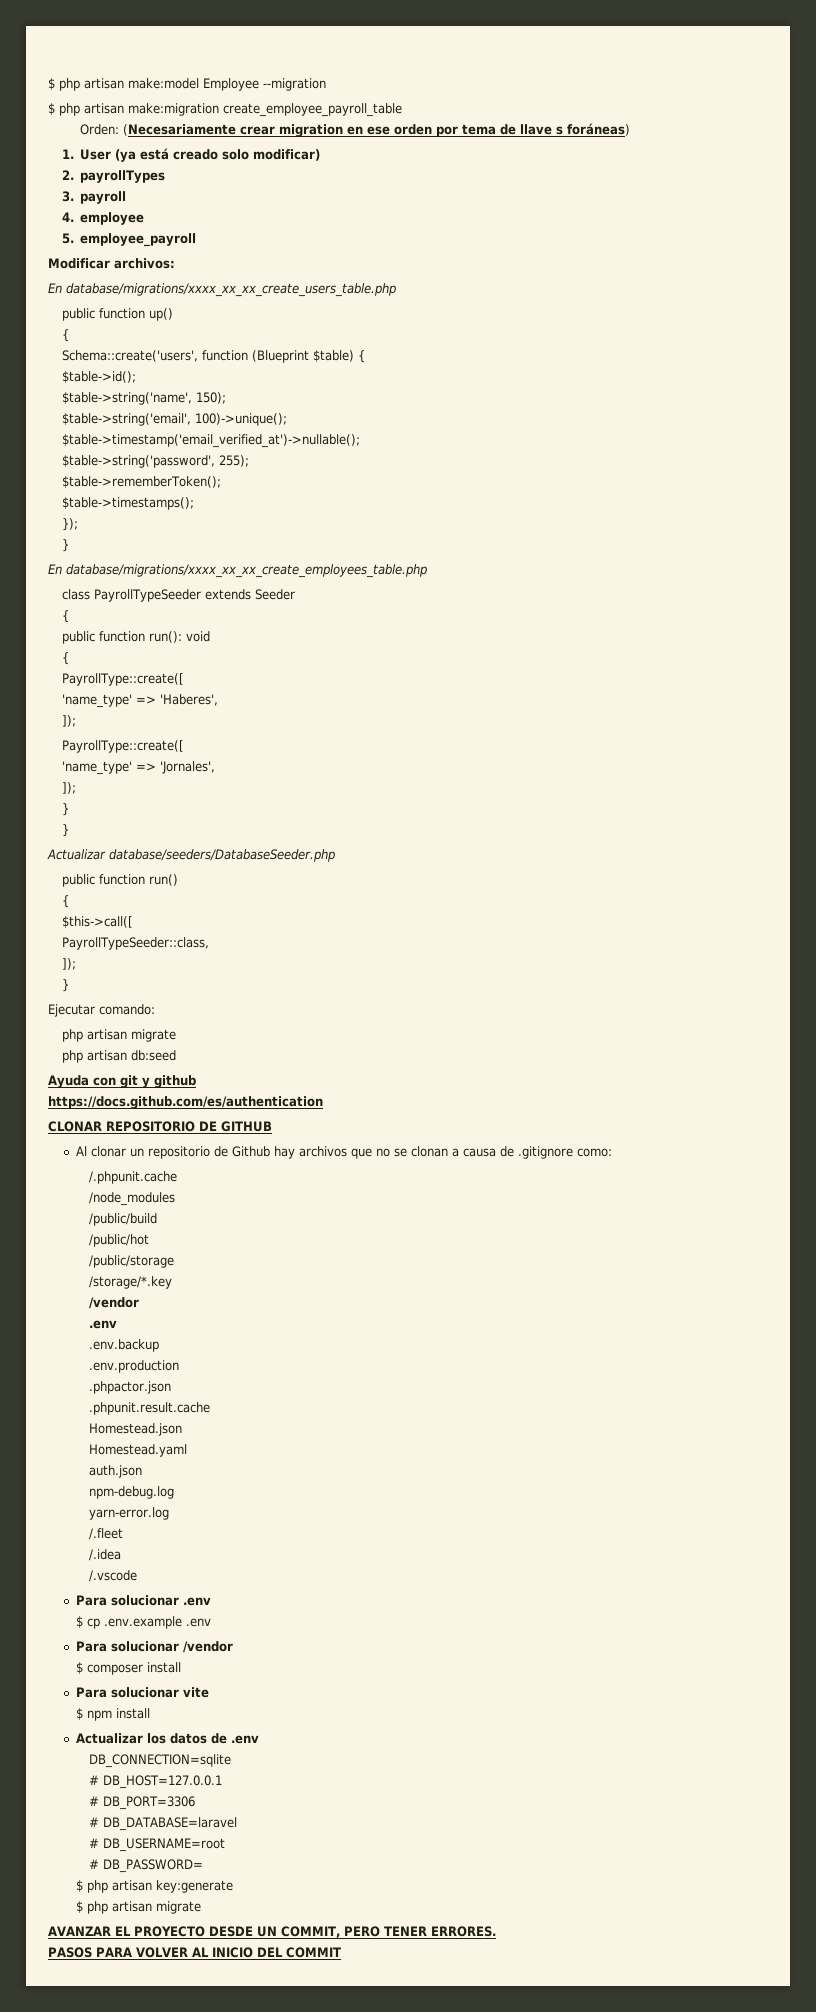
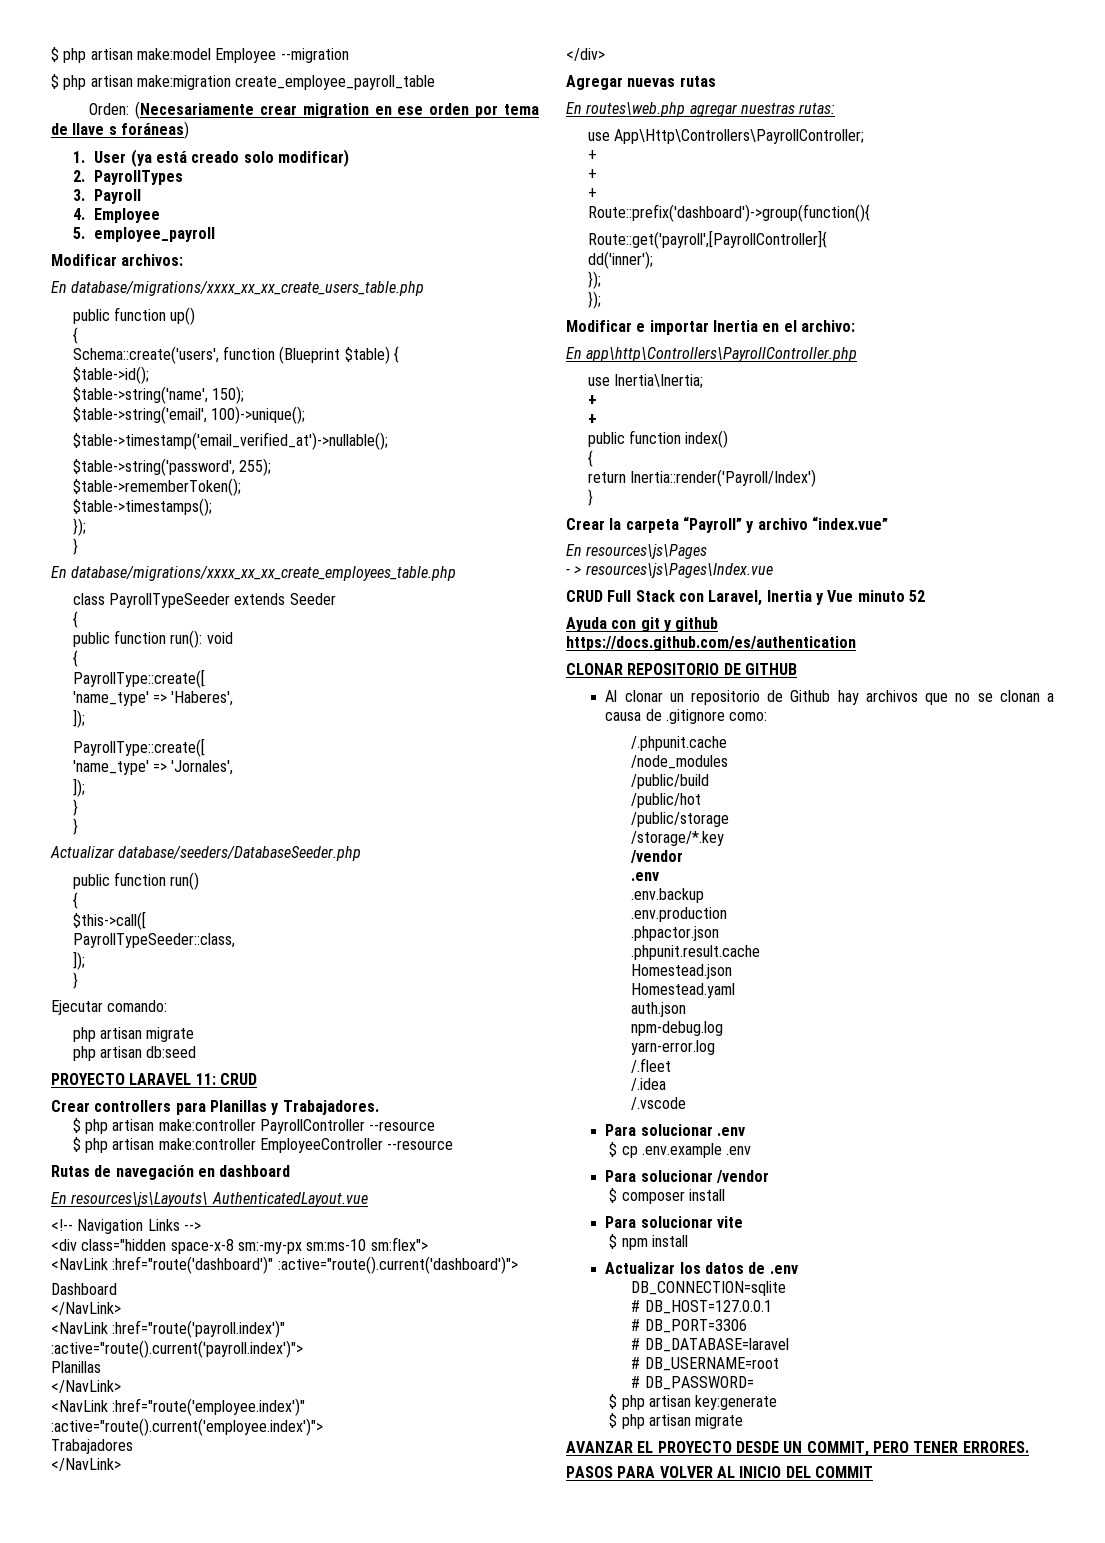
- 2. payrollTypes
+ 2. PayrollTypes
- 3. payroll
+ 3. Payroll
- 4. employee
+ 4. Employee
+ PROYECTO LARAVEL 11: CRUD
+ Crear controllers para Planillas y Trabajadores.
+ $ php artisan make:controller PayrollController --resource
+ $ php artisan make:controller EmployeeController --resource
+ Rutas de navegación en dashboard
+ En resources\js\Layouts\ AuthenticatedLayout.vue
+ <!-- Navigation Links -->
+ <div class="hidden space-x-8 sm:-my-px sm:ms-10 sm:flex">
+ <NavLink :href="route('dashboard')" :active="route().current('dashboard')">
+ Dashboard
+ </NavLink>
+ <NavLink :href="route('payroll.index')" :active="route().current('payroll.index')">
+ Planillas
+ </NavLink>
+ <NavLink :href="route('employee.index')" :active="route().current('employee.index')">
+ Trabajadores
+ </NavLink>
+ </div>
+ Agregar nuevas rutas
+ En routes\web.php agregar nuestras rutas:
+ use App\Http\Controllers\PayrollController;
+ +
+ +
+ +
+ Route::prefix('dashboard')->group(function(){
+ Route::get('payroll',[PayrollController]{
+ dd('inner');
+ });
+ });
+ Modificar e importar Inertia en el archivo:
+ En app\http\Controllers\PayrollController.php
+ use Inertia\Inertia;
+ +
+ +
+ public function index()
+ {
+ return Inertia::render('Payroll/Index')
+ }
+ Crear la carpeta “Payroll” y archivo “index.vue”
+ En resources\js\Pages
+ - > resources\js\Pages\Index.vue
+ CRUD Full Stack con Laravel, Inertia y Vue minuto 52

